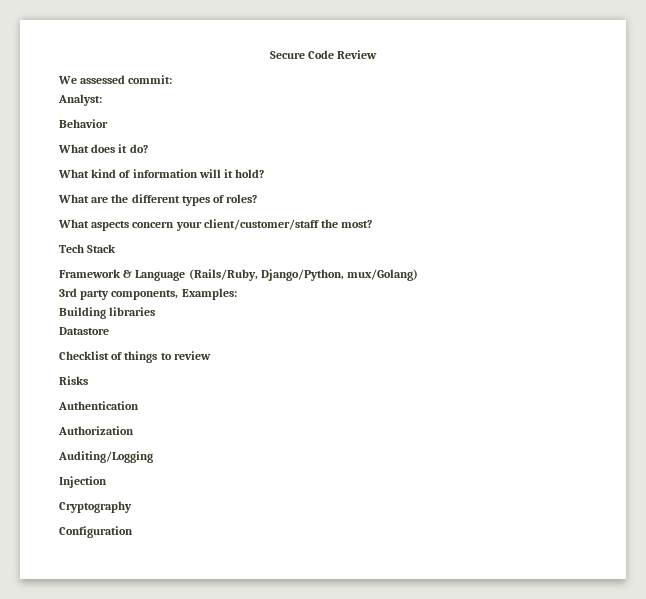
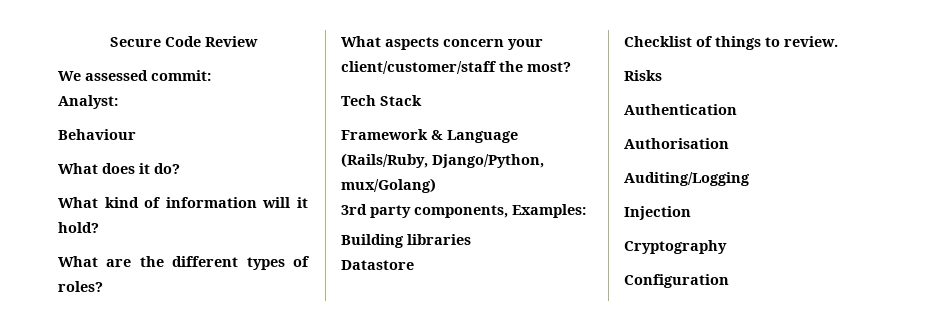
- Behavior
+ Behaviour
- Checklist of things to review
+ Checklist of things to review.
- Authorization
+ Authorisation

